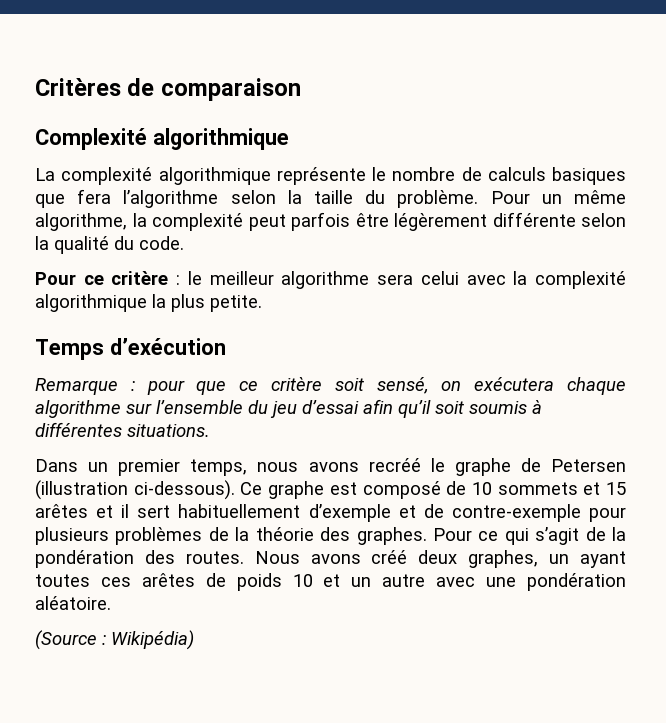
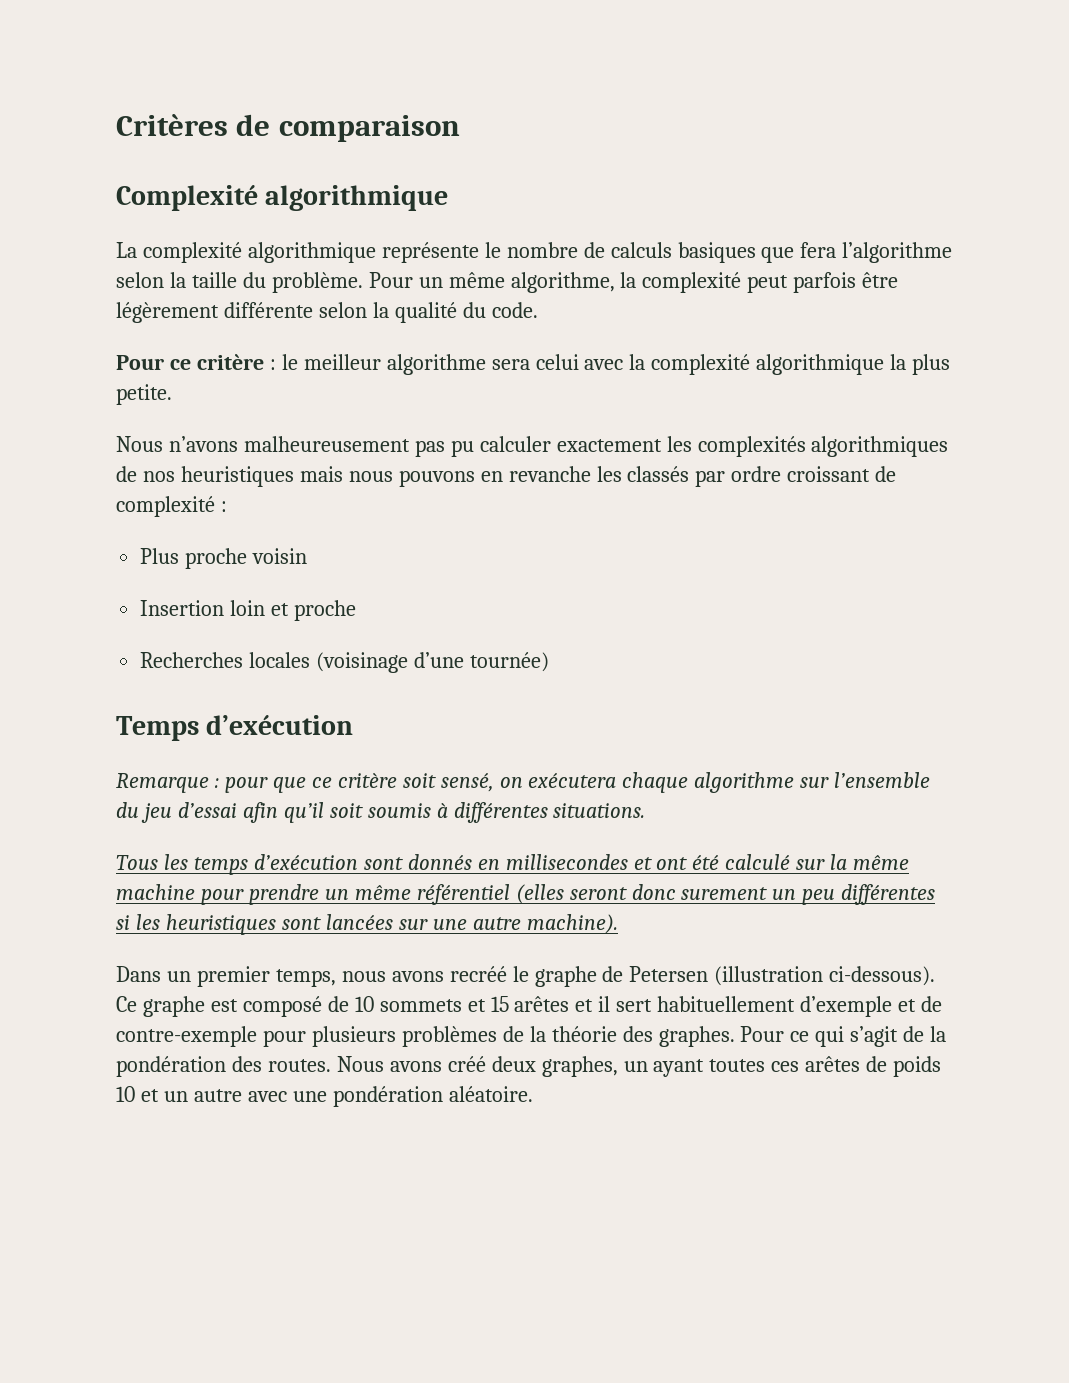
+ Nous n’avons malheureusement pas pu calculer exactement les complexités algorithmiques de nos heuristiques mais nous pouvons en revanche les classés par ordre croissant de complexité :
+ Plus proche voisin
+ Insertion loin et proche
+ Recherches locales (voisinage d’une tournée)
+ Tous les temps d’exécution sont donnés en millisecondes et ont été calculé sur la même machine pour prendre un même référentiel (elles seront donc surement un peu différentes si les heuristiques sont lancées sur une autre machine).
- (Source : Wikipédia)

